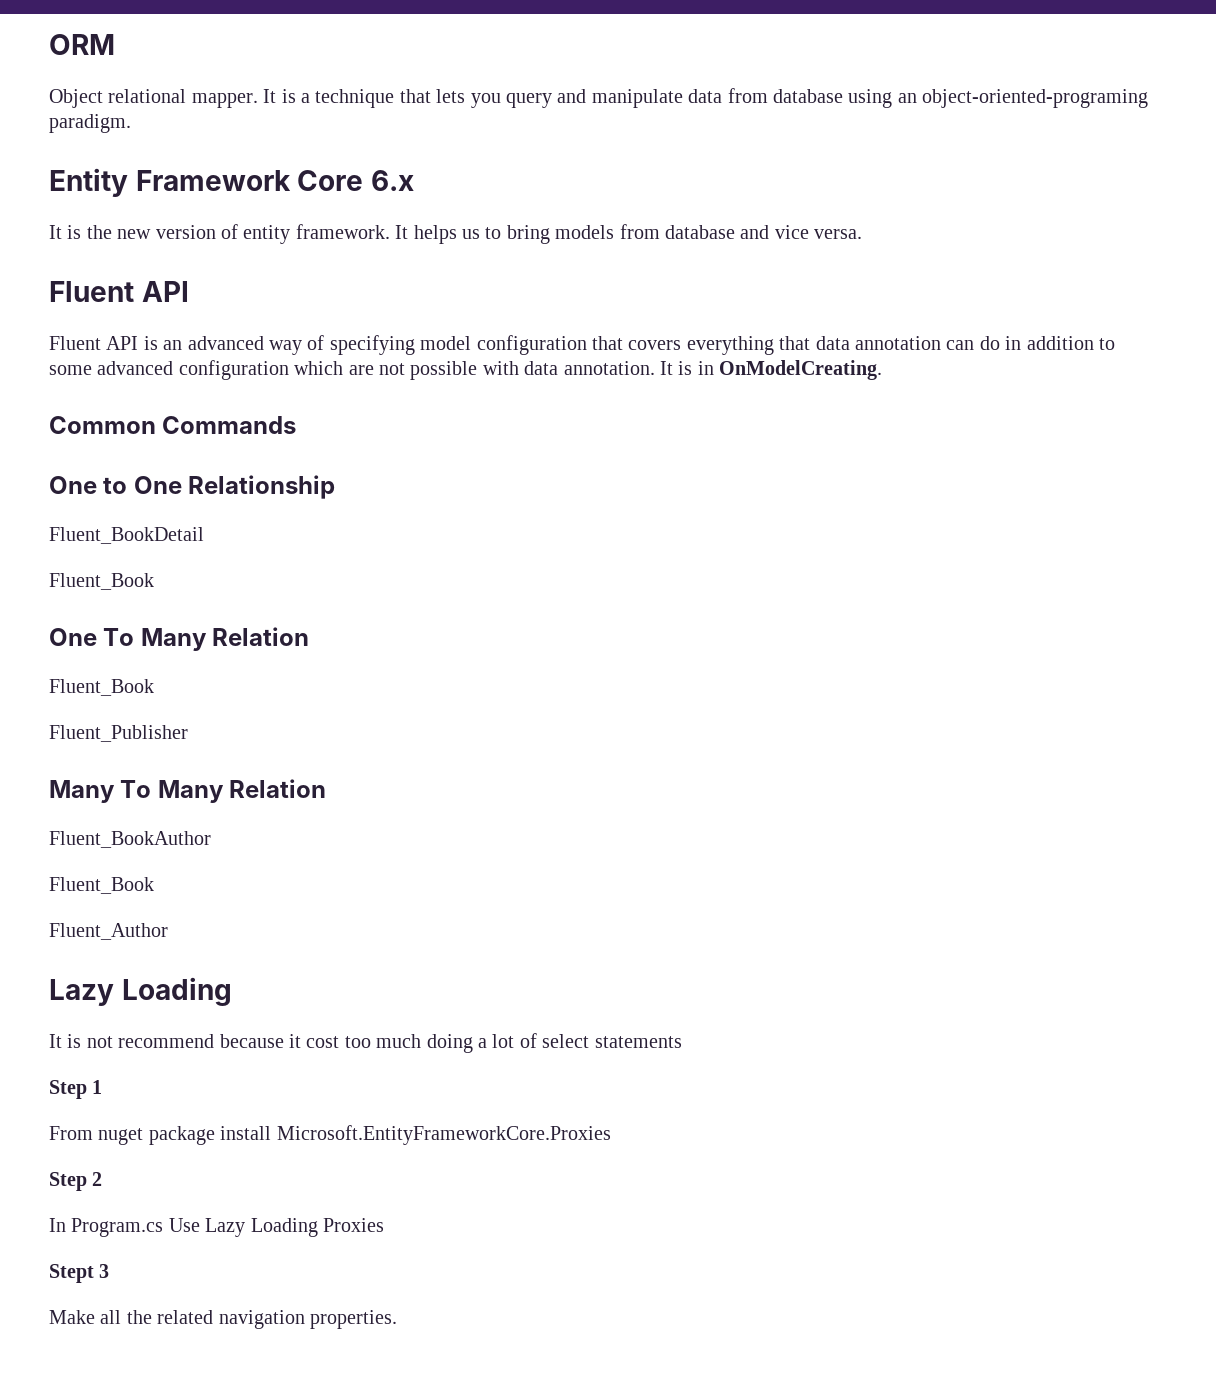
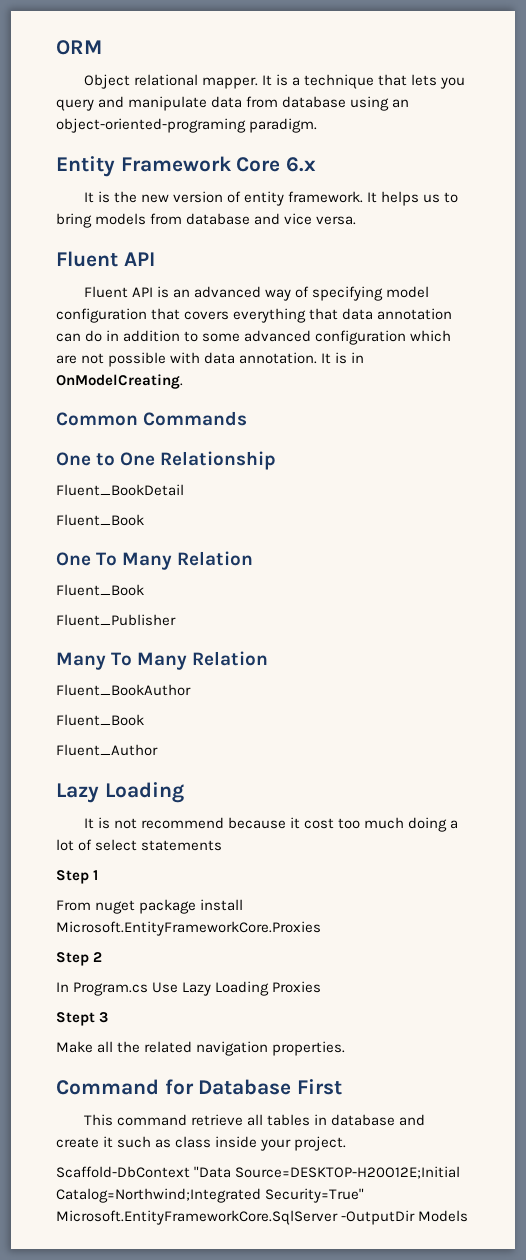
+ Command for Database First
+ This command retrieve all tables in database and create it such as class inside your project.
+ Scaffold-DbContext "Data Source=DESKTOP-H20O12E;Initial Catalog=Northwind;Integrated Security=True" Microsoft.EntityFrameworkCore.SqlServer -OutputDir Models

